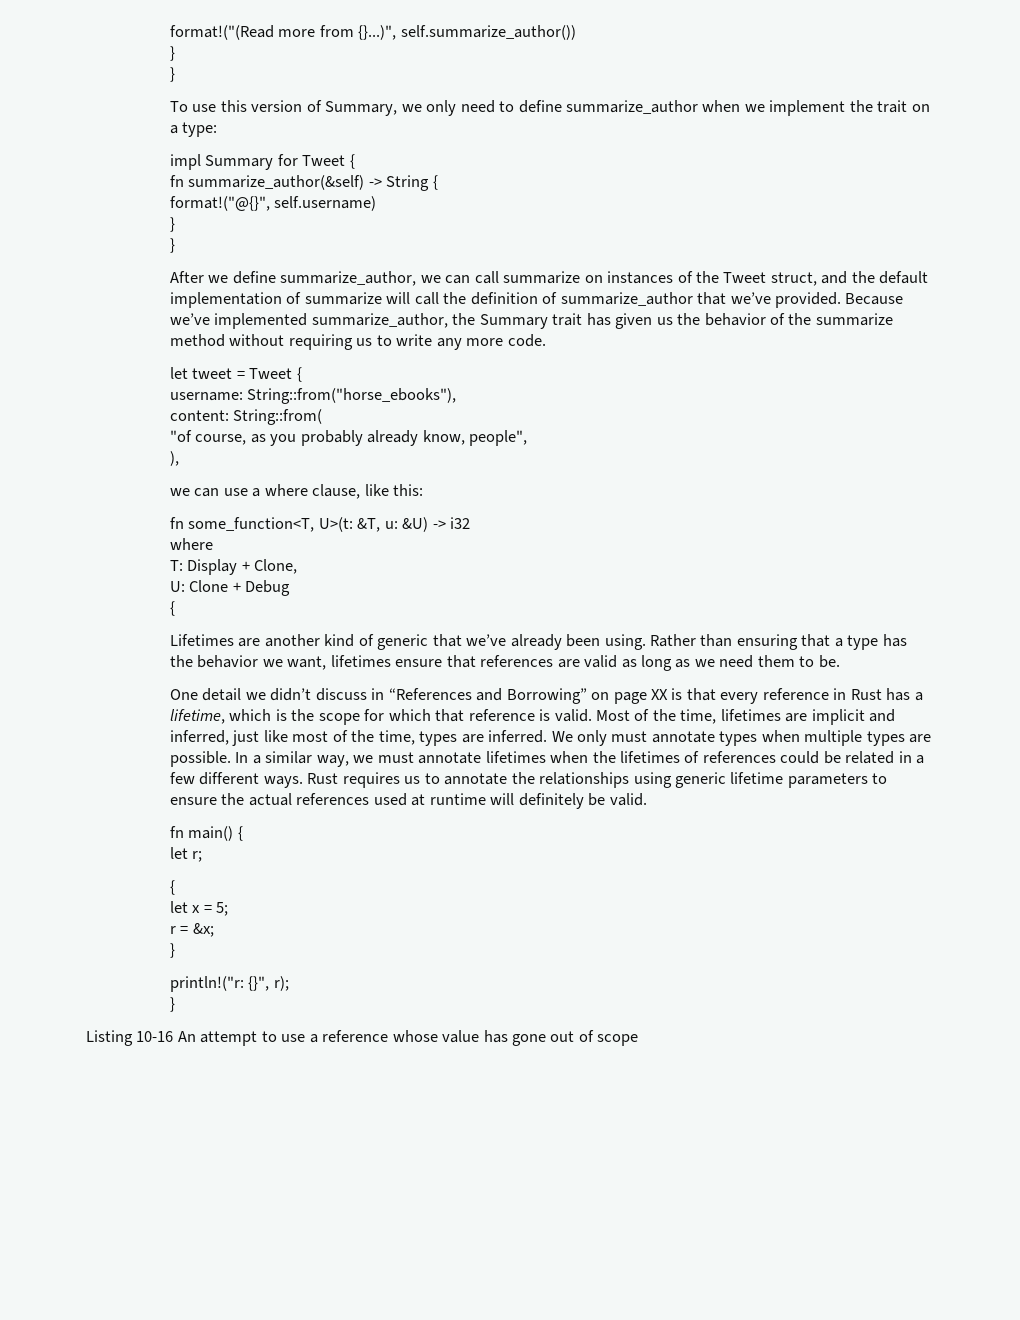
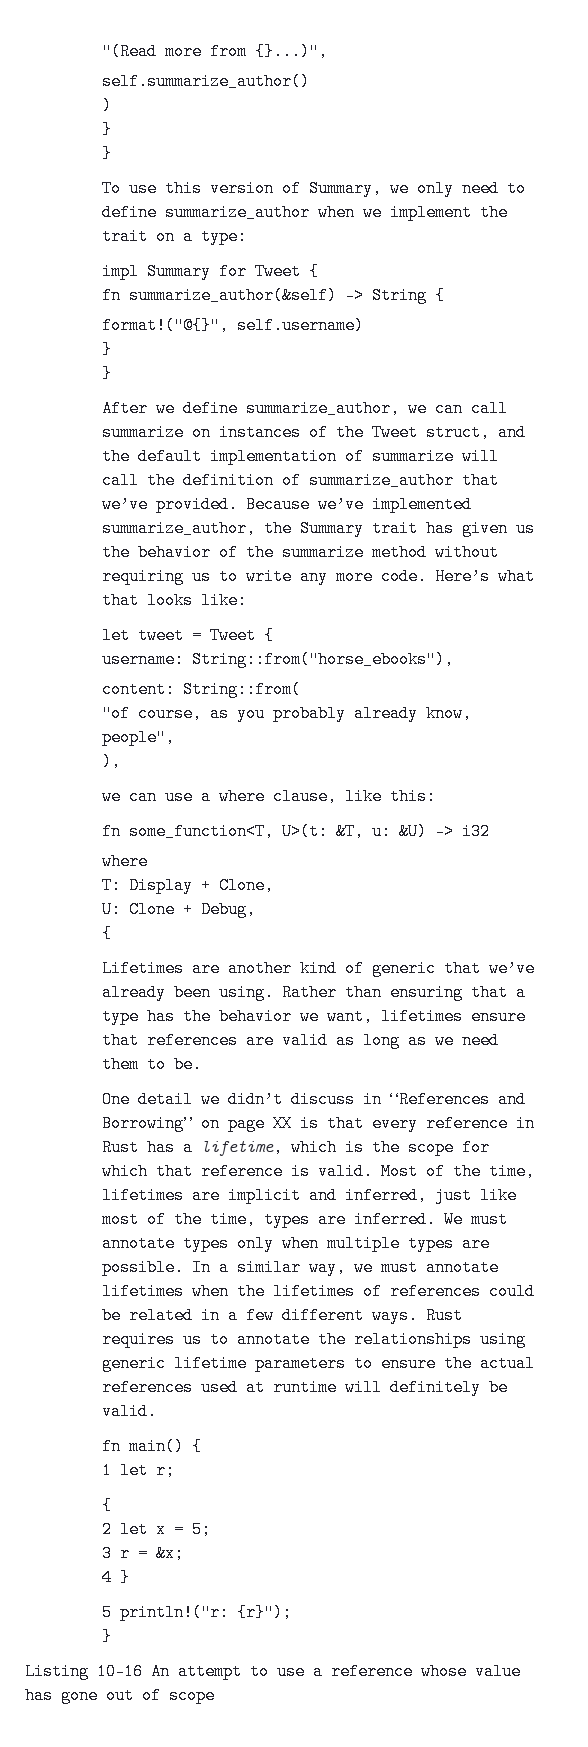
- format!("(Read more from {}...)", self.summarize_author())
+ "(Read more from {}...)",
+ self.summarize_author()
+ )
+ Here’s what that looks like:
- U: Clone + Debug
+ U: Clone + Debug,
- We only must annotate types when multiple types are possible.
+ We must annotate types only when multiple types are possible.
- let r;
+ 1 let r;
- let x = 5;
+ 2 let x = 5;
- r = &x;
- }
- println!("r: {}", r);
+ 3 r = &x;
+ 4 }
+ 5 println!("r: {r}");

